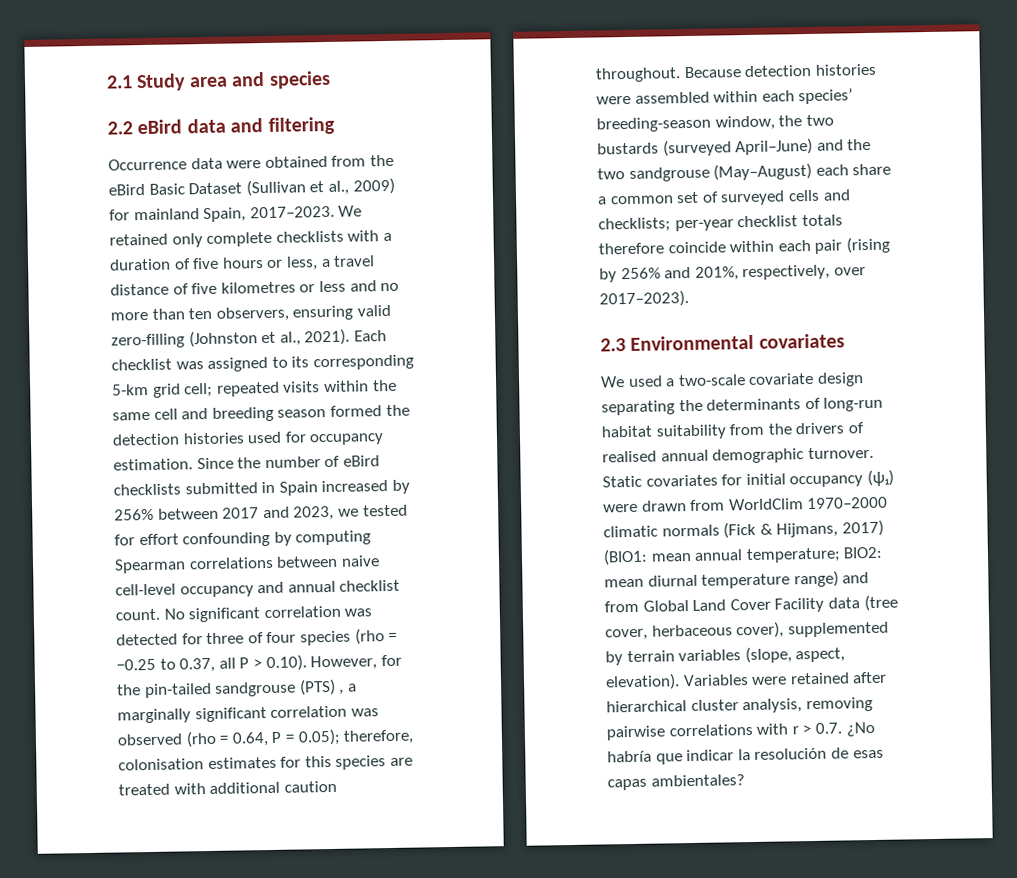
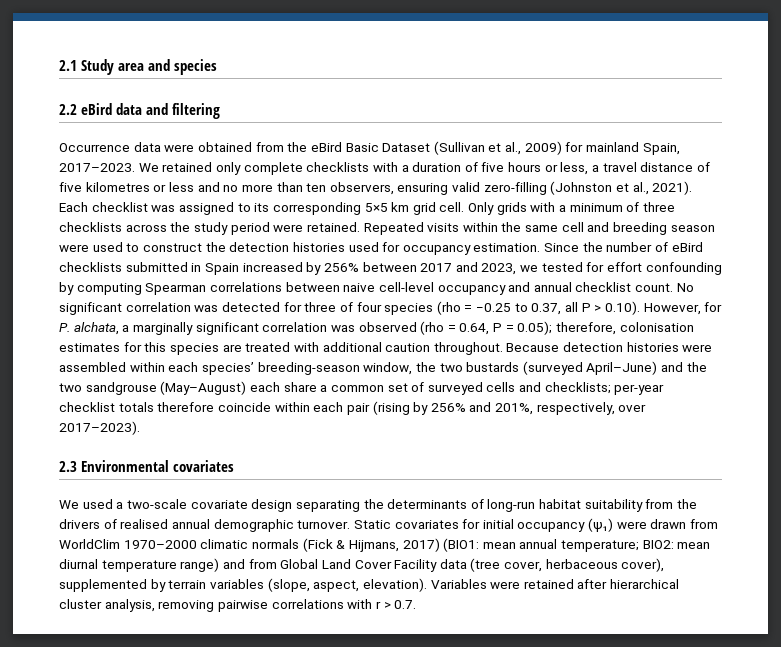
- Each checklist was assigned to its corresponding 5-km grid cell; repeated visits within the same cell and breeding season formed the detection histories used for occupancy estimation.
+ Each checklist was assigned to its corresponding 5×5 km grid cell. Only grids with a minimum of three checklists across the study period were retained. Repeated visits within the same cell and breeding season were used to construct the detection histories used for occupancy estimation.
- No significant correlation was detected for three of four species (rho = −0.25 to 0.37, all P > 0.10). However, for the pin-tailed sandgrouse (PTS) , a marginally significant correlation was observed (rho = 0.64, P = 0.05); therefore, colonisation estimates for this species are treated with additional caution throughout.
+ No significant correlation was detected for three of four species (rho = −0.25 to 0.37, all P > 0.10). However, for P. alchata, a marginally significant correlation was observed (rho = 0.64, P = 0.05); therefore, colonisation estimates for this species are treated with additional caution throughout.
- Variables were retained after hierarchical cluster analysis, removing pairwise correlations with r > 0.7. ¿No habría que indicar la resolución de esas capas ambientales?
+ Variables were retained after hierarchical cluster analysis, removing pairwise correlations with r > 0.7.

